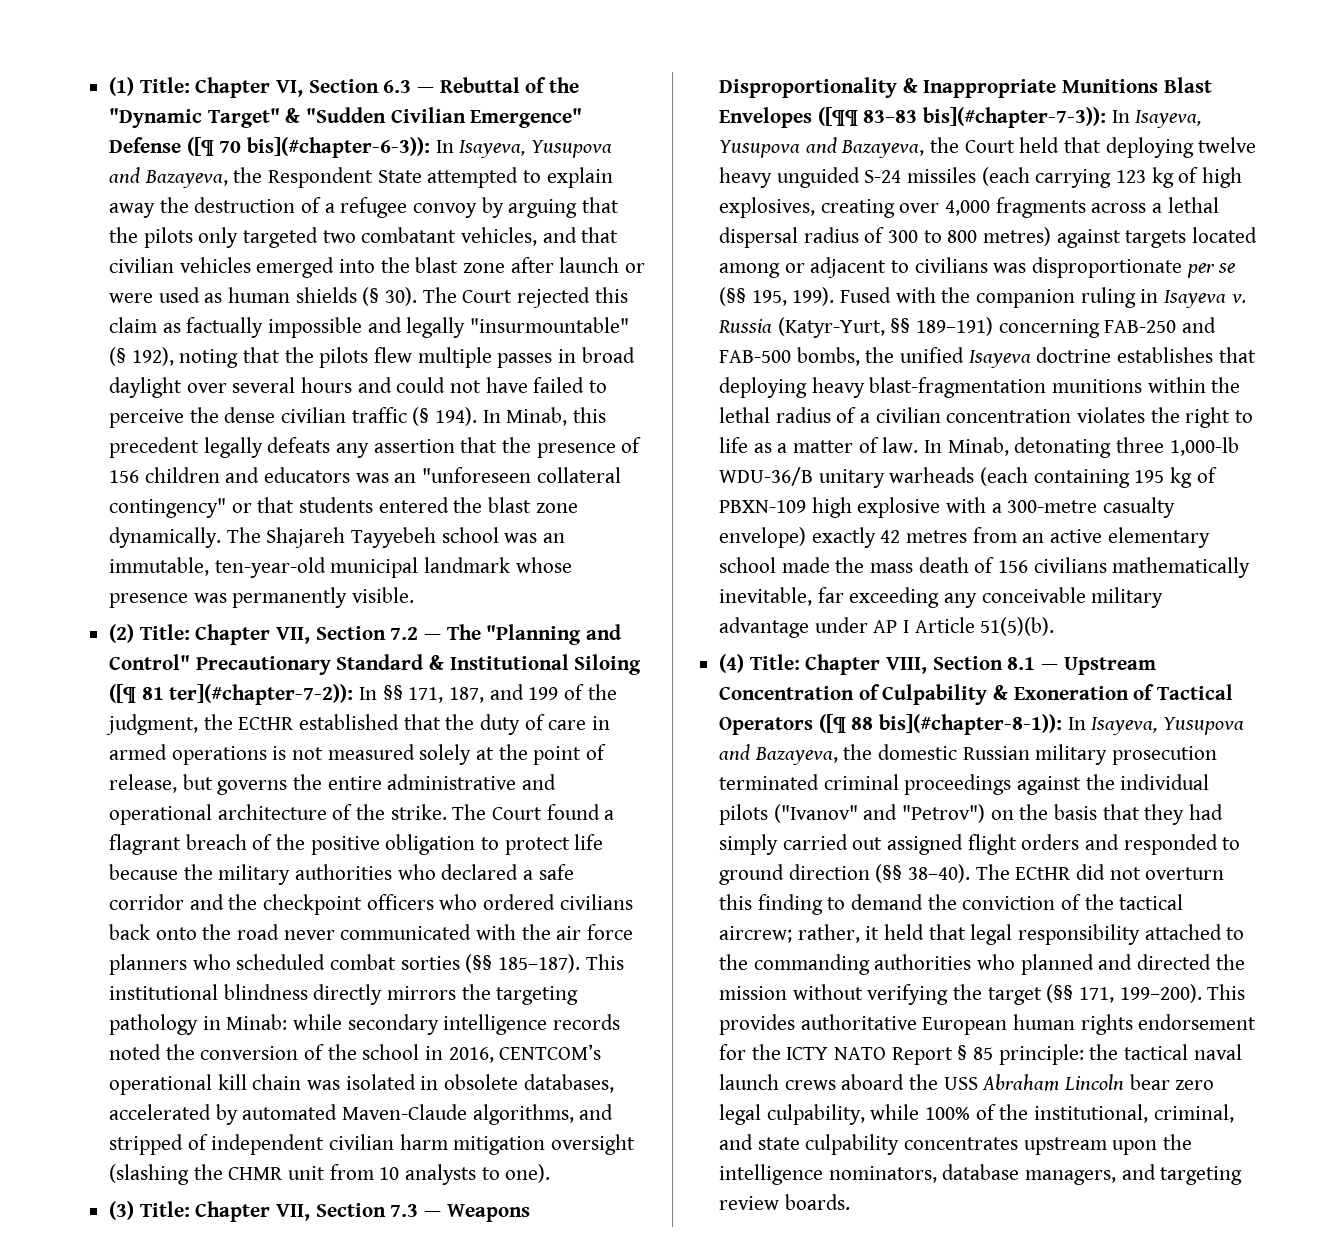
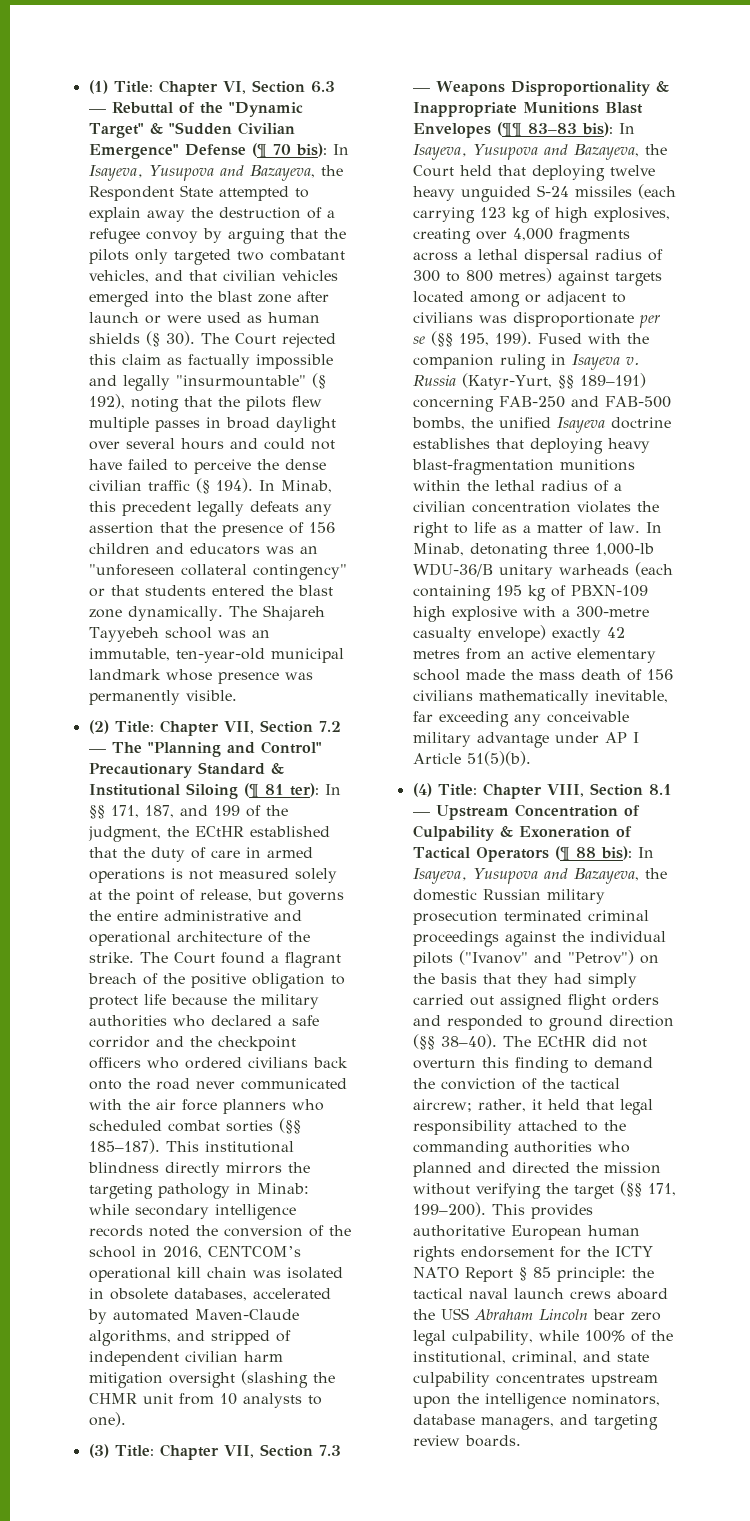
- Chapter VI, Section 6.3 — Rebuttal of the "Dynamic Target" & "Sudden Civilian Emergence" Defense ([¶ 70 bis](#chapter-6-3)):
+ Chapter VI, Section 6.3 — Rebuttal of the "Dynamic Target" & "Sudden Civilian Emergence" Defense (¶ 70 bis):
- (2) Title: Chapter VII, Section 7.2 — The "Planning and Control" Precautionary Standard & Institutional Siloing ([¶ 81 ter](#chapter-7-2)): In §§ 171, 187, and 199 of the judgment, the ECtHR established that the duty of care in armed operations is not measured solely at the point of release, but governs the entire administrative and operational architecture of the strike.
+ (2) Title: Chapter VII, Section 7.2 — The "Planning and Control" Precautionary Standard & Institutional Siloing (¶ 81 ter): In §§ 171, 187, and 199 of the judgment, the ECtHR established that the duty of care in armed operations is not measured solely at the point of release, but governs the entire administrative and operational architecture of the strike.
- Chapter VII, Section 7.3 — Weapons Disproportionality & Inappropriate Munitions Blast Envelopes ([¶¶ 83–83 bis](#chapter-7-3)):
+ Chapter VII, Section 7.3 — Weapons Disproportionality & Inappropriate Munitions Blast Envelopes (¶¶ 83–83 bis):
- (4) Title: Chapter VIII, Section 8.1 — Upstream Concentration of Culpability & Exoneration of Tactical Operators ([¶ 88 bis](#chapter-8-1)): In Isayeva, Yusupova and Bazayeva, the domestic Russian military prosecution terminated criminal proceedings against the individual pilots ("Ivanov" and "Petrov") on the basis that they had simply carried out assigned flight orders and responded to ground direction (§§ 38–40).
+ (4) Title: Chapter VIII, Section 8.1 — Upstream Concentration of Culpability & Exoneration of Tactical Operators (¶ 88 bis): In Isayeva, Yusupova and Bazayeva, the domestic Russian military prosecution terminated criminal proceedings against the individual pilots ("Ivanov" and "Petrov") on the basis that they had simply carried out assigned flight orders and responded to ground direction (§§ 38–40).

